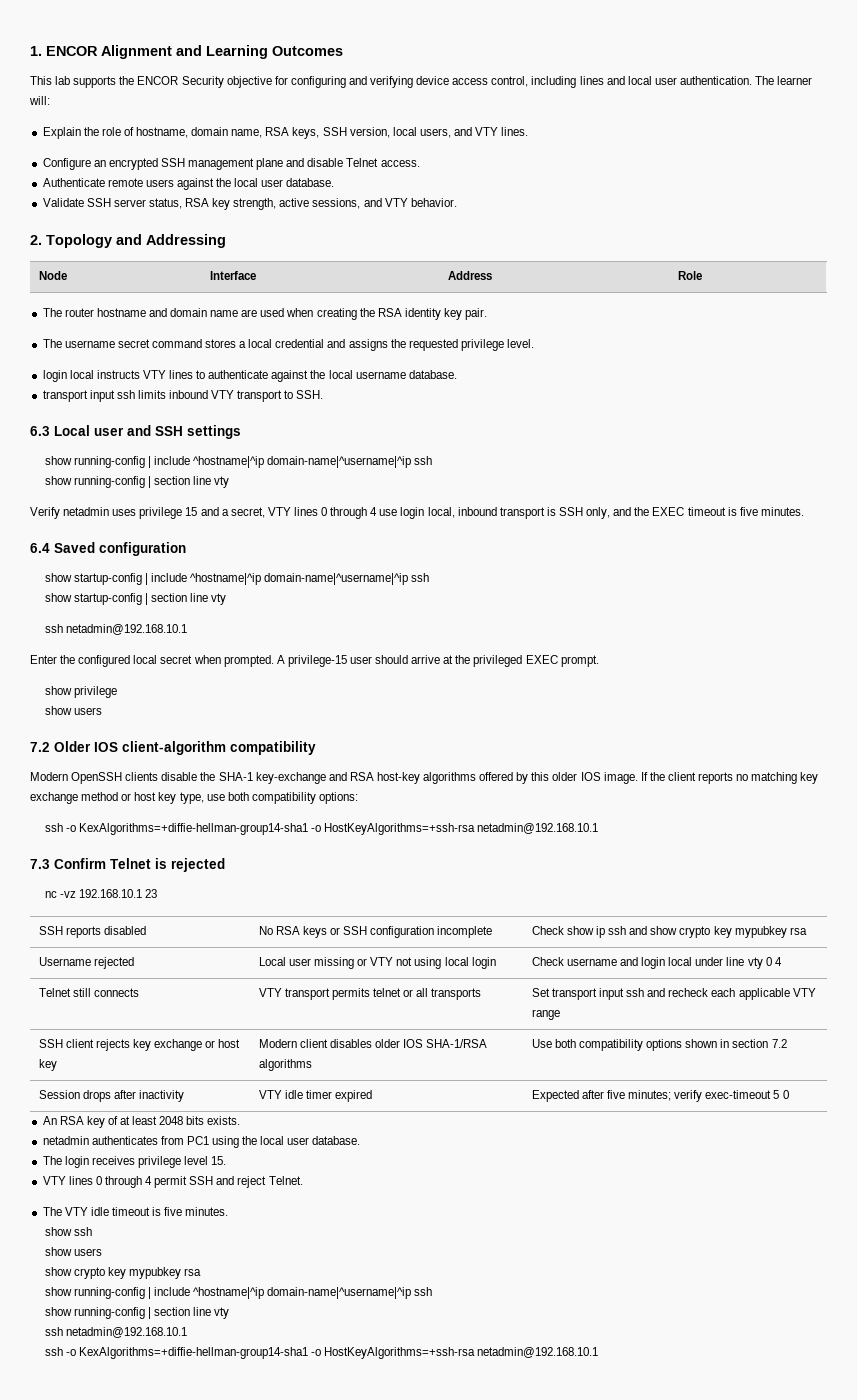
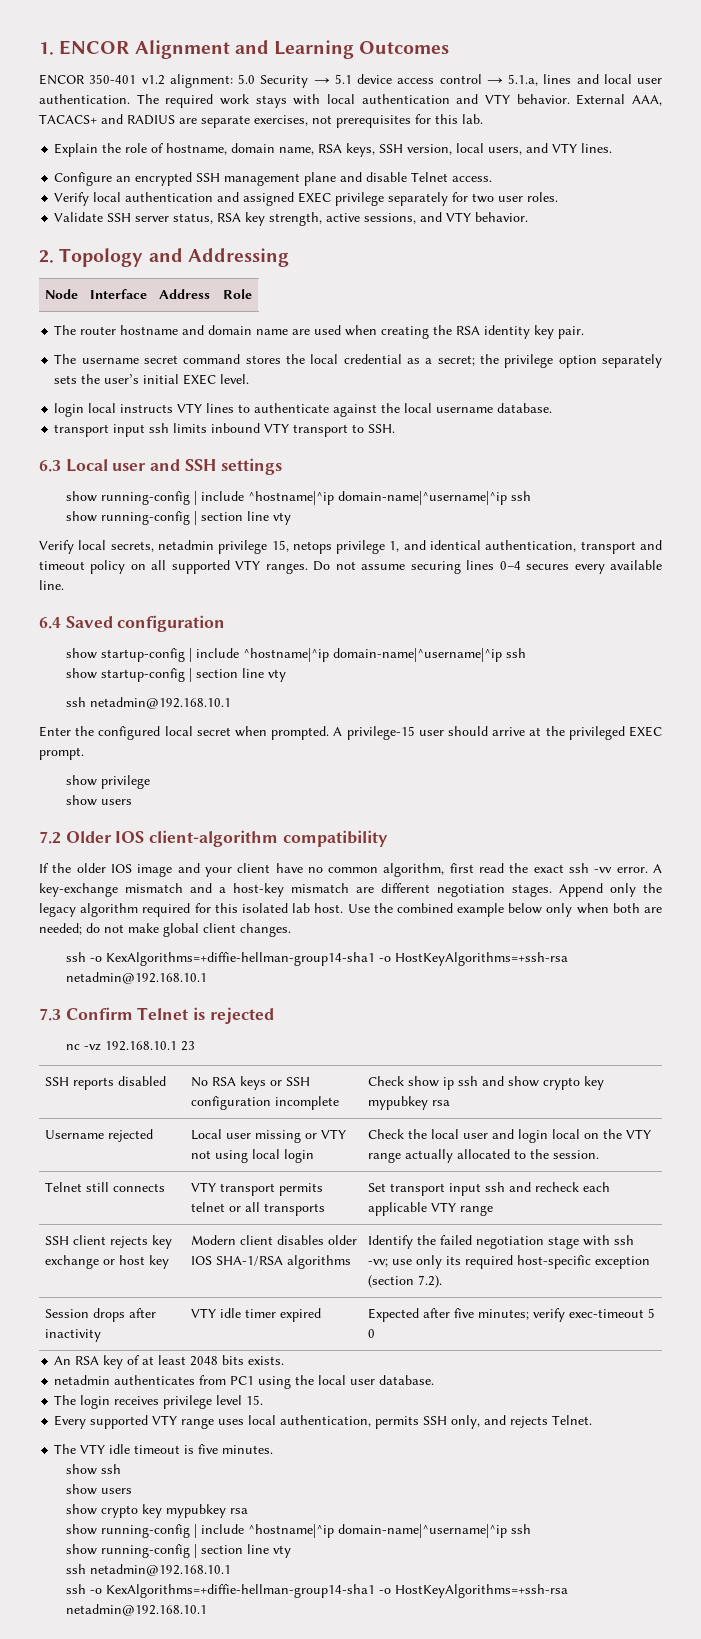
- This lab supports the ENCOR Security objective for configuring and verifying device access control, including lines and local user authentication.
+ ENCOR 350-401 v1.2 alignment: 5.0 Security → 5.1 device access control → 5.1.a, lines and local user authentication.
- The learner will:
+ The required work stays with local authentication and VTY behavior. External AAA, TACACS+ and RADIUS are separate exercises, not prerequisites for this lab.
- Authenticate remote users against the local user database.
+ Verify local authentication and assigned EXEC privilege separately for two user roles.
- The username secret command stores a local credential and assigns the requested privilege level.
+ The username secret command stores the local credential as a secret; the privilege option separately sets the user’s initial EXEC level.
- Verify netadmin uses privilege 15 and a secret, VTY lines 0 through 4 use login local, inbound transport is SSH only, and the EXEC timeout is five minutes.
+ Verify local secrets, netadmin privilege 15, netops privilege 1, and identical authentication, transport and timeout policy on all supported VTY ranges. Do not assume securing lines 0–4 secures every available line.
- Modern OpenSSH clients disable the SHA-1 key-exchange and RSA host-key algorithms offered by this older IOS image. If the client reports no matching key exchange method or host key type, use both compatibility options:
+ If the older IOS image and your client have no common algorithm, first read the exact ssh -vv error. A key-exchange mismatch and a host-key mismatch are different negotiation stages. Append only the legacy algorithm required for this isolated lab host. Use the combined example below only when both are needed; do not make global client changes.
- Username rejected | Local user missing or VTY not using local login | Check username and login local under line vty 0 4
+ Username rejected | Local user missing or VTY not using local login | Check the local user and login local on the VTY range actually allocated to the session.
- SSH client rejects key exchange or host key | Modern client disables older IOS SHA-1/RSA algorithms | Use both compatibility options shown in section 7.2
+ SSH client rejects key exchange or host key | Modern client disables older IOS SHA-1/RSA algorithms | Identify the failed negotiation stage with ssh -vv; use only its required host-specific exception (section 7.2).
- VTY lines 0 through 4 permit SSH and reject Telnet.
+ Every supported VTY range uses local authentication, permits SSH only, and rejects Telnet.

